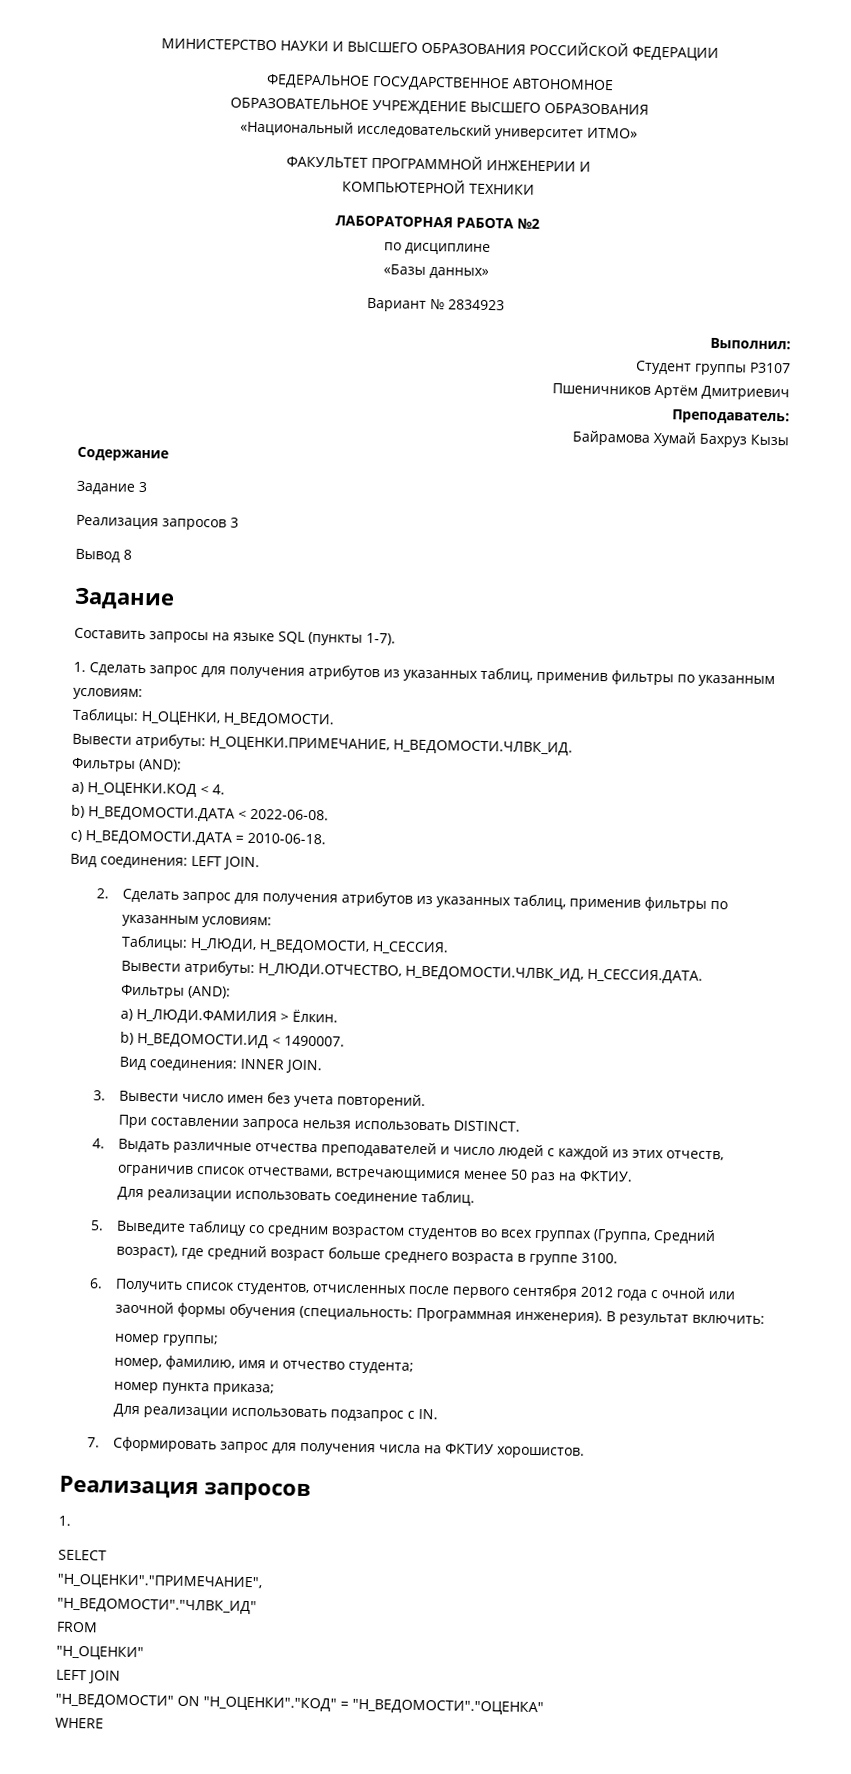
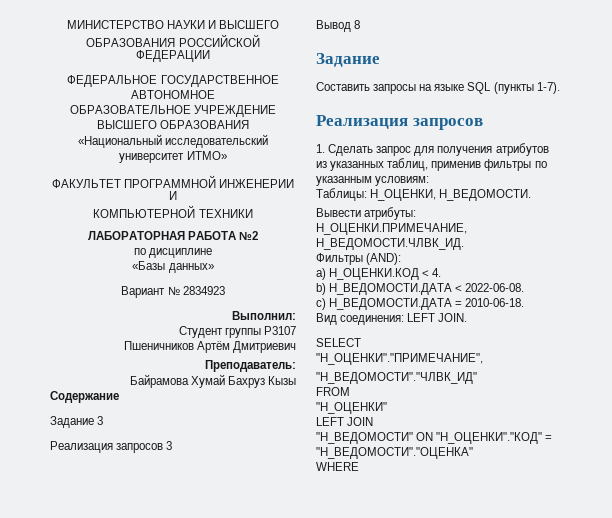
  Составить запросы на языке SQL (пункты 1-7).
+ Реализация запросов
- 2. Сделать запрос для получения атрибутов из указанных таблиц, применив фильтры по указанным условиям:
- Таблицы: Н_ЛЮДИ, Н_ВЕДОМОСТИ, Н_СЕССИЯ.
- Вывести атрибуты: Н_ЛЮДИ.ОТЧЕСТВО, Н_ВЕДОМОСТИ.ЧЛВК_ИД, Н_СЕССИЯ.ДАТА.
- Фильтры (AND):
- a) Н_ЛЮДИ.ФАМИЛИЯ > Ёлкин.
- b) Н_ВЕДОМОСТИ.ИД < 1490007.
- Вид соединения: INNER JOIN.
- 3. Вывести число имен без учета повторений.
- При составлении запроса нельзя использовать DISTINCT.
- 4. Выдать различные отчества преподавателей и число людей с каждой из этих отчеств, ограничив список отчествами, встречающимися менее 50 раз на ФКТИУ.
- Для реализации использовать соединение таблиц.
- 5. Выведите таблицу со средним возрастом студентов во всех группах (Группа, Средний возраст), где средний возраст больше среднего возраста в группе 3100.
- 6. Получить список студентов, отчисленных после первого сентября 2012 года с очной или заочной формы обучения (специальность: Программная инженерия). В результат включить:
- номер группы;
- номер, фамилию, имя и отчество студента;
- номер пункта приказа;
- Для реализации использовать подзапрос с IN.
- 7. Сформировать запрос для получения числа на ФКТИУ хорошистов.
- Реализация запросов
- 1.

